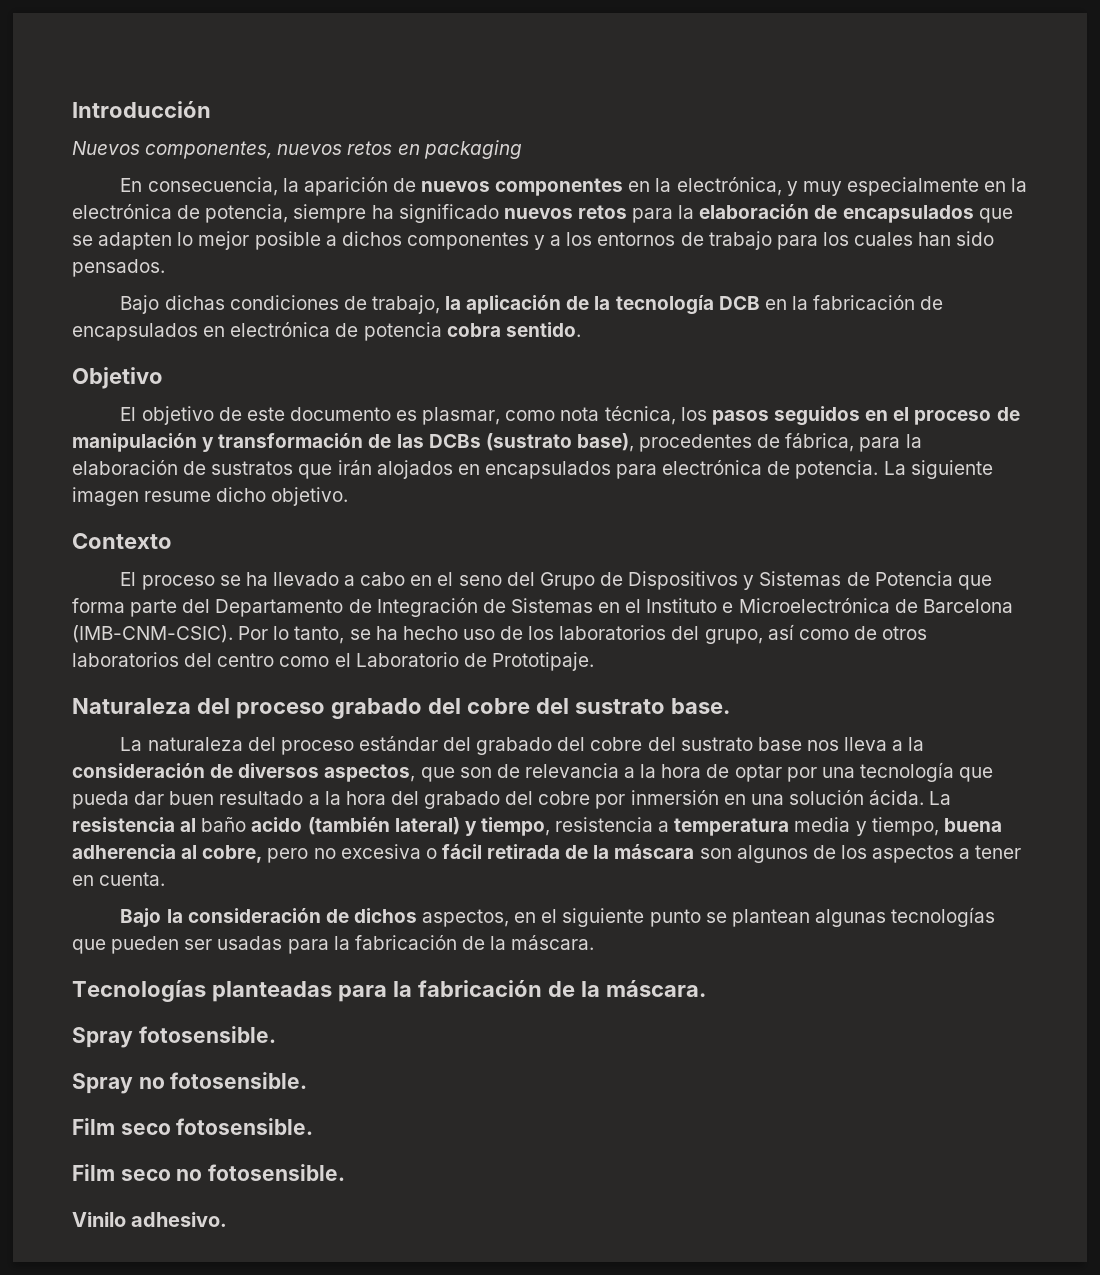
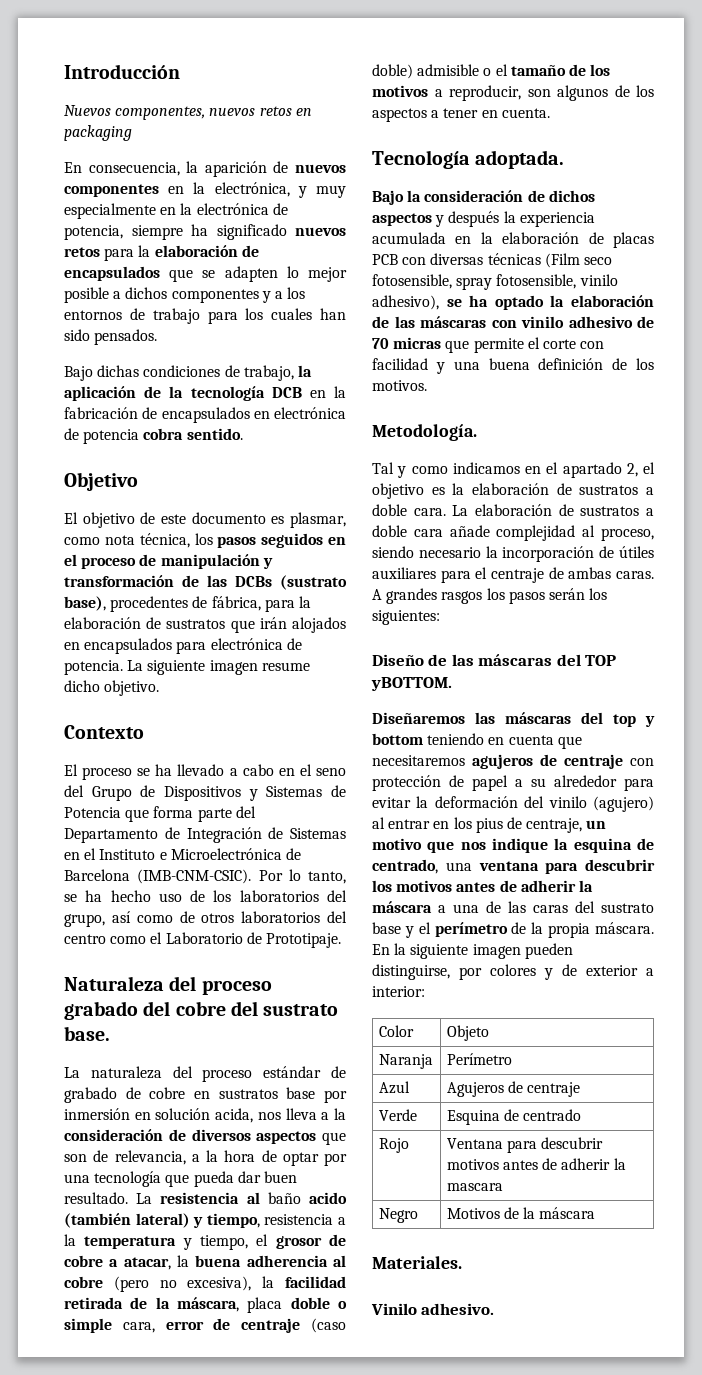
- La naturaleza del proceso estándar del grabado del cobre del sustrato base nos lleva a la consideración de diversos aspectos, que son de relevancia a la hora de optar por una tecnología que pueda dar buen resultado a la hora del grabado del cobre por inmersión en una solución ácida.
+ La naturaleza del proceso estándar de grabado de cobre en sustratos base por inmersión en solución acida, nos lleva a la consideración de diversos aspectos que son de relevancia, a la hora de optar por una tecnología que pueda dar buen resultado.
- La resistencia al baño acido (también lateral) y tiempo, resistencia a temperatura media y tiempo, buena adherencia al cobre, pero no excesiva o fácil retirada de la máscara son algunos de los aspectos a tener en cuenta.
+ La resistencia al baño acido (también lateral) y tiempo, resistencia a la temperatura y tiempo, el grosor de cobre a atacar, la buena adherencia al cobre (pero no excesiva), la facilidad retirada de la máscara, placa doble o simple cara, error de centraje (caso doble) admisible o el tamaño de los motivos a reproducir, son algunos de los aspectos a tener en cuenta.
+ Tecnología adoptada.
- Bajo la consideración de dichos aspectos, en el siguiente punto se plantean algunas tecnologías que pueden ser usadas para la fabricación de la máscara.
- Tecnologías planteadas para la fabricación de la máscara.
- Spray fotosensible.
- Spray no fotosensible.
- Film seco fotosensible.
- Film seco no fotosensible.
+ Bajo la consideración de dichos aspectos y después la experiencia acumulada en la elaboración de placas PCB con diversas técnicas (Film seco fotosensible, spray fotosensible, vinilo adhesivo), se ha optado la elaboración de las máscaras con vinilo adhesivo de 70 micras que permite el corte con facilidad y una buena definición de los motivos.
+ Metodología.
+ Tal y como indicamos en el apartado 2, el objetivo es la elaboración de sustratos a doble cara. La elaboración de sustratos a doble cara añade complejidad al proceso, siendo necesario la incorporación de útiles auxiliares para el centraje de ambas caras. A grandes rasgos los pasos serán los siguientes:
+ Diseño de las máscaras del TOP yBOTTOM.
+ Diseñaremos las máscaras del top y bottom teniendo en cuenta que necesitaremos agujeros de centraje con protección de papel a su alrededor para evitar la deformación del vinilo (agujero) al entrar en los pius de centraje, un motivo que nos indique la esquina de centrado, una ventana para descubrir los motivos antes de adherir la máscara a una de las caras del sustrato base y el perímetro de la propia máscara. En la siguiente imagen pueden distinguirse, por colores y de exterior a interior:
+ Color | Objeto
+ Naranja | Perímetro
+ Azul | Agujeros de centraje
+ Verde | Esquina de centrado
+ Rojo | Ventana para descubrir motivos antes de adherir la mascara
+ Negro | Motivos de la máscara
+ Materiales.

